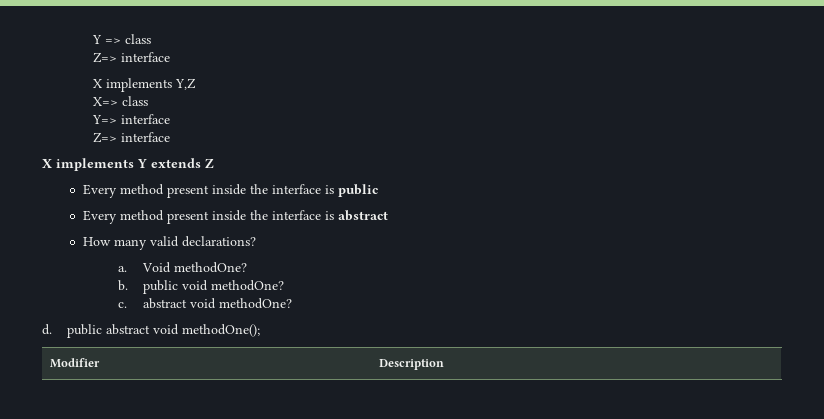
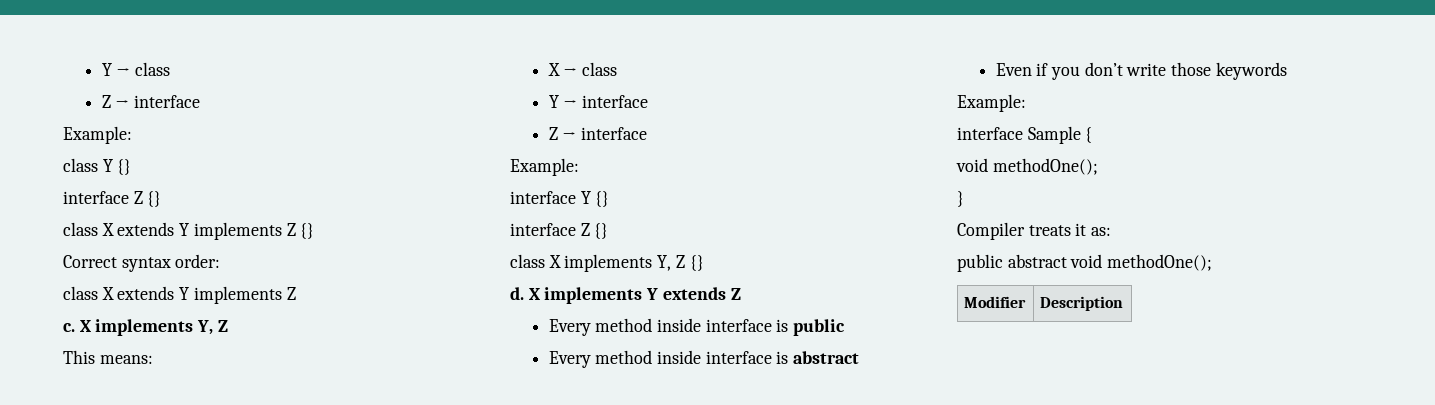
- Y => class
- Z=> interface
- X implements Y,Z
- X=> class
- Y=> interface
- Z=> interface
- X implements Y extends Z
+ Y → class
+ Z → interface
+ Example:
+ class Y {}
+ interface Z {}
+ class X extends Y implements Z {}
+ Correct syntax order:
+ class X extends Y implements Z
+ c. X implements Y, Z
+ This means:
+ X → class
+ Y → interface
+ Z → interface
+ Example:
+ interface Y {}
+ interface Z {}
+ class X implements Y, Z {}
+ d. X implements Y extends Z
- Every method present inside the interface is public
+ Every method inside interface is public
- Every method present inside the interface is abstract
+ Every method inside interface is abstract
- How many valid declarations?
- a. Void methodOne?
- b. public void methodOne?
- c. abstract void methodOne?
- d. public abstract void methodOne();
+ Even if you don’t write those keywords
+ Example:
+ interface Sample {
+ void methodOne();
+ }
+ Compiler treats it as:
+ public abstract void methodOne();

